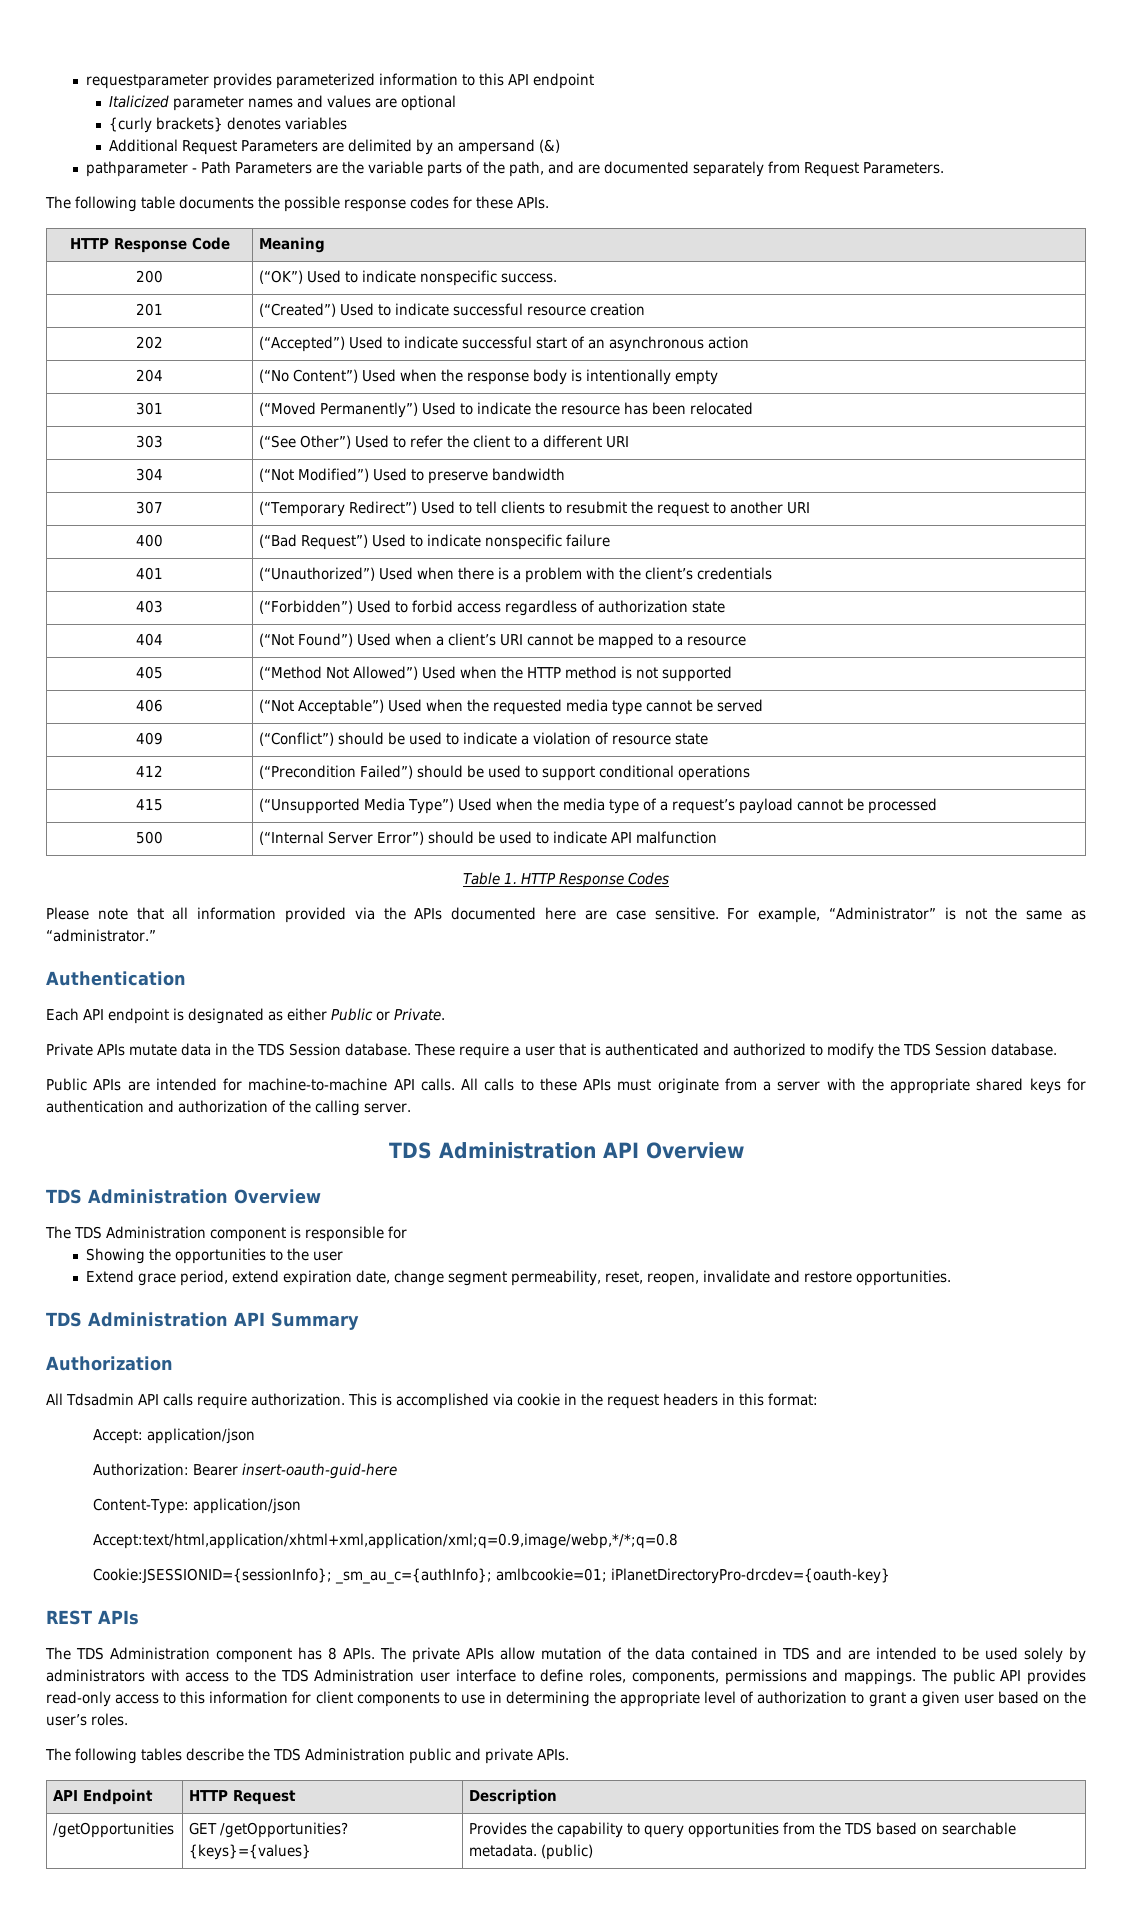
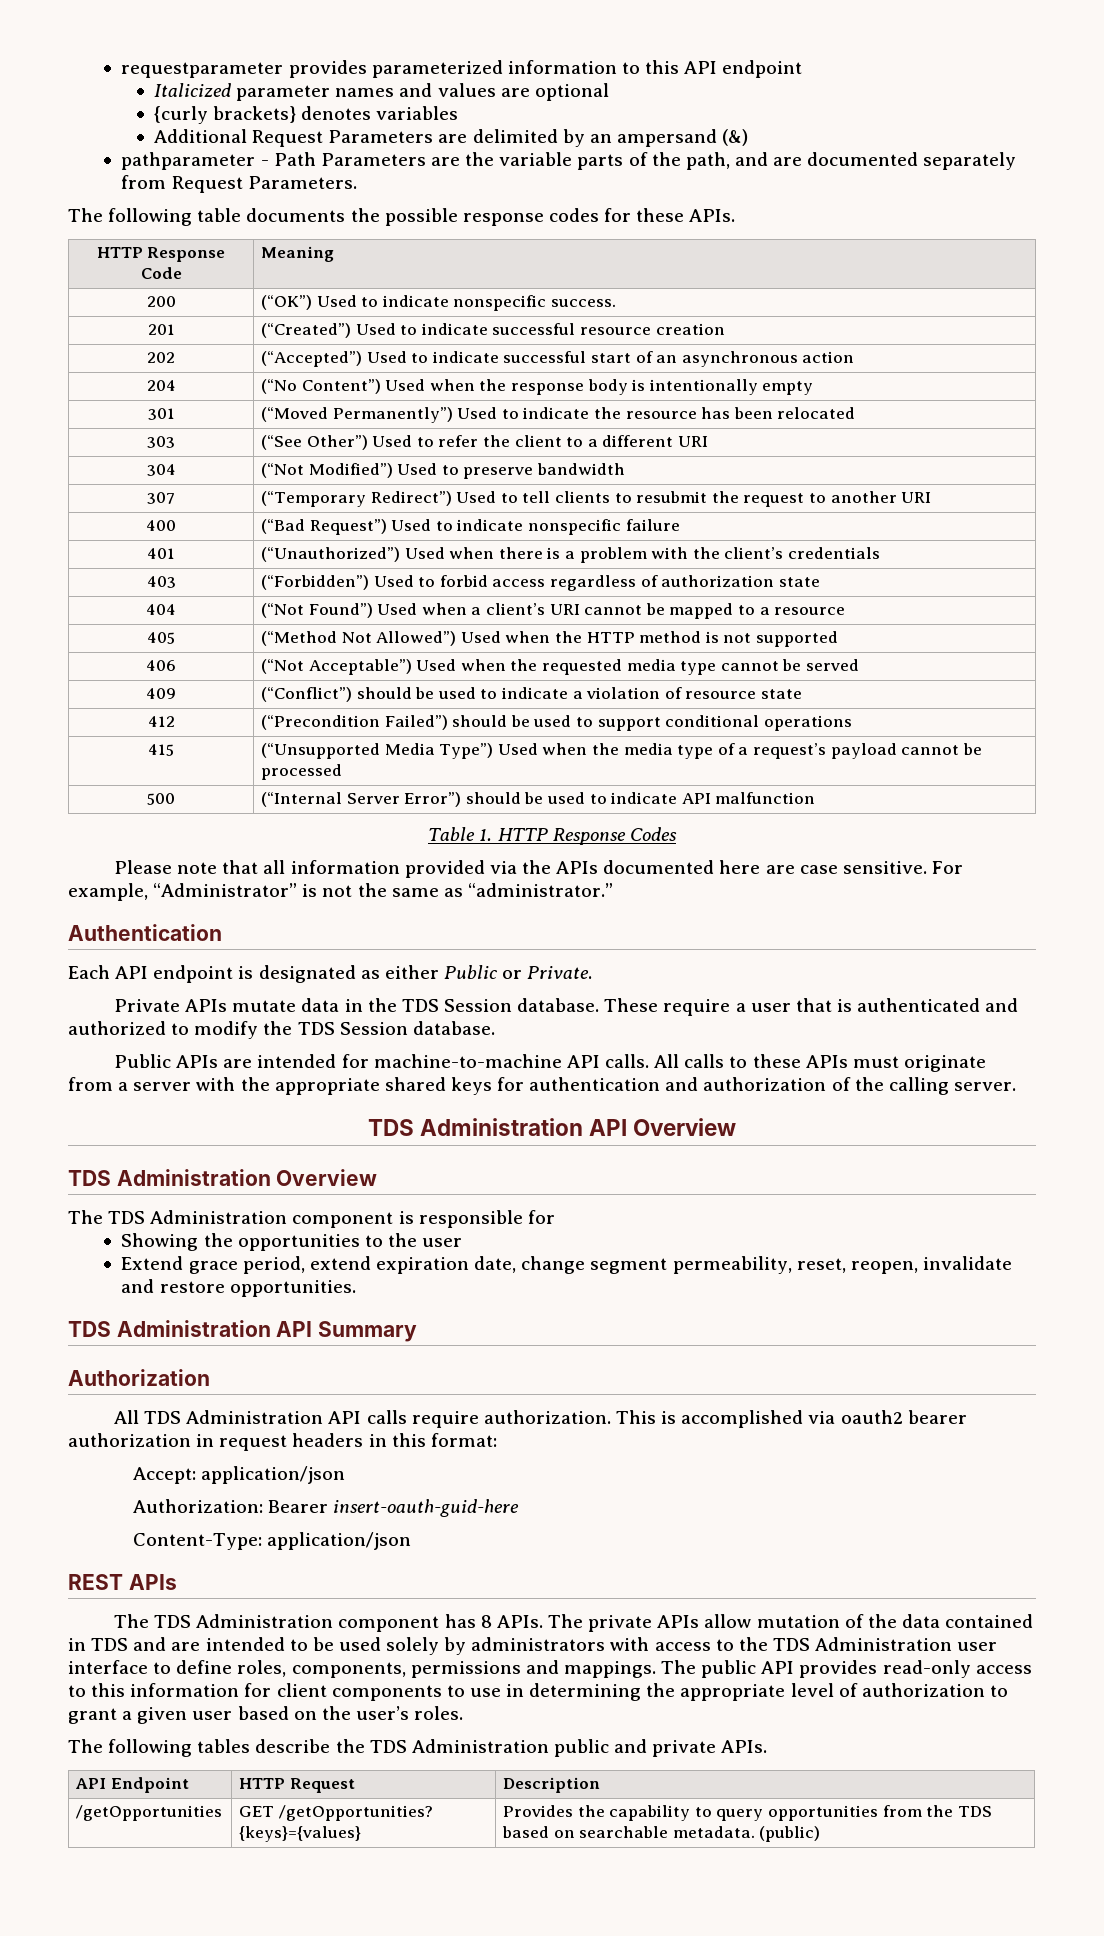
- All Tdsadmin API calls require authorization.
+ All TDS Administration API calls require authorization.
- This is accomplished via cookie in the request headers in this format:
+ This is accomplished via oauth2 bearer authorization in request headers in this format:
- Accept:text/html,application/xhtml+xml,application/xml;q=0.9,image/webp,*/*;q=0.8
- Cookie:JSESSIONID={sessionInfo}; _sm_au_c={authInfo}; amlbcookie=01; iPlanetDirectoryPro-drcdev={oauth-key}

